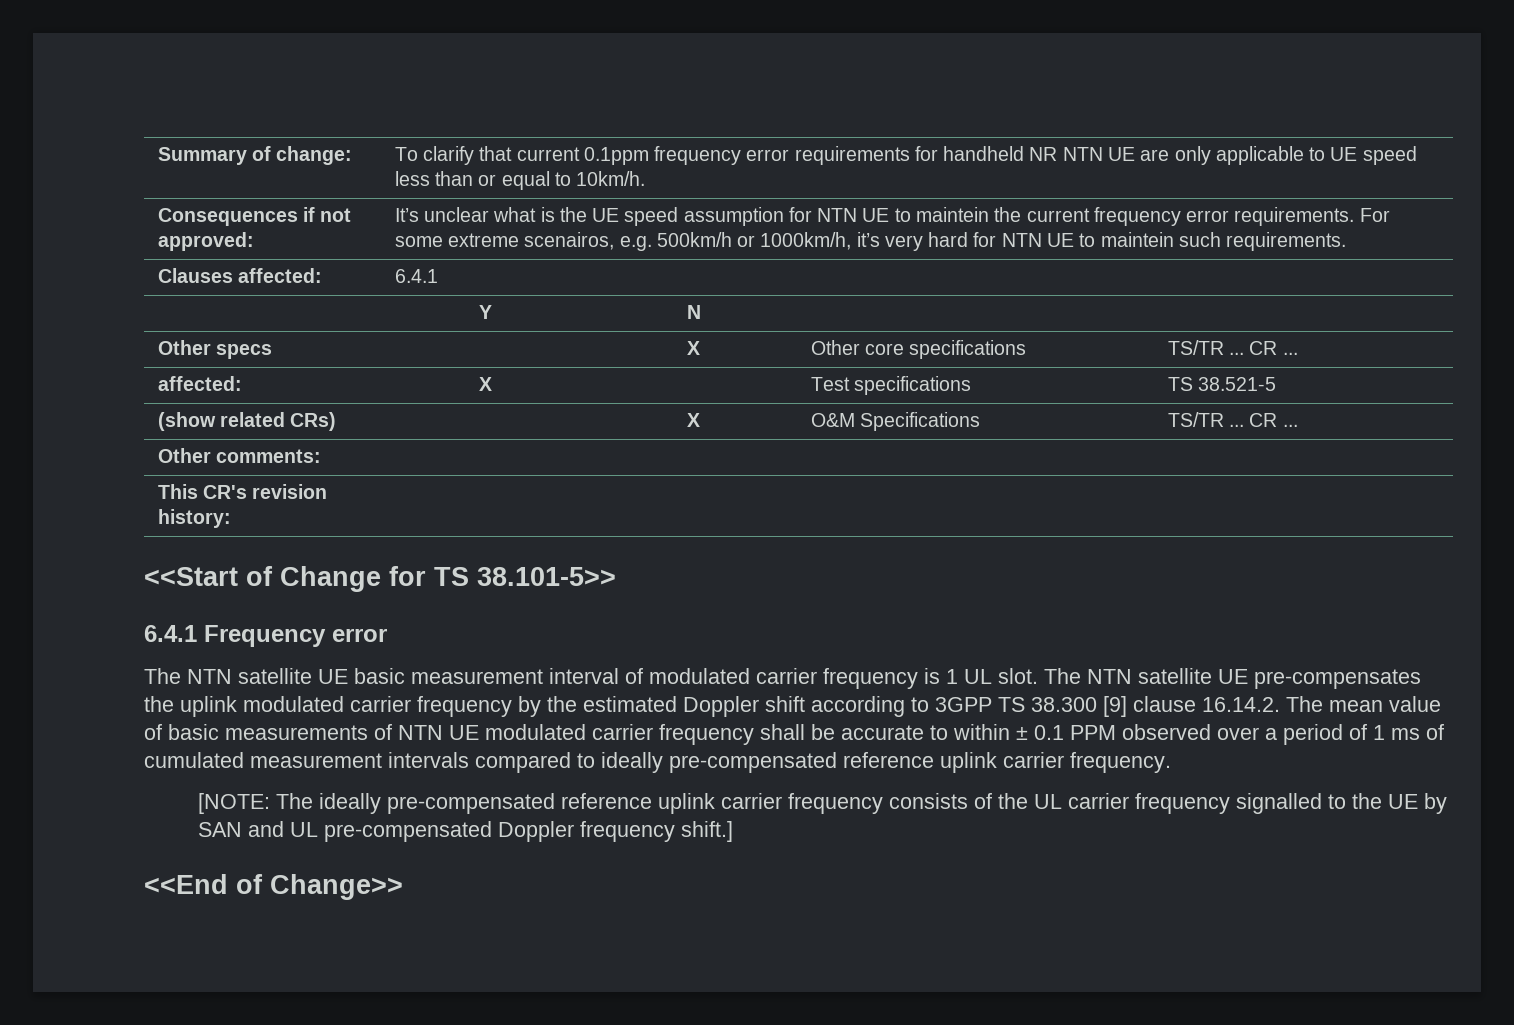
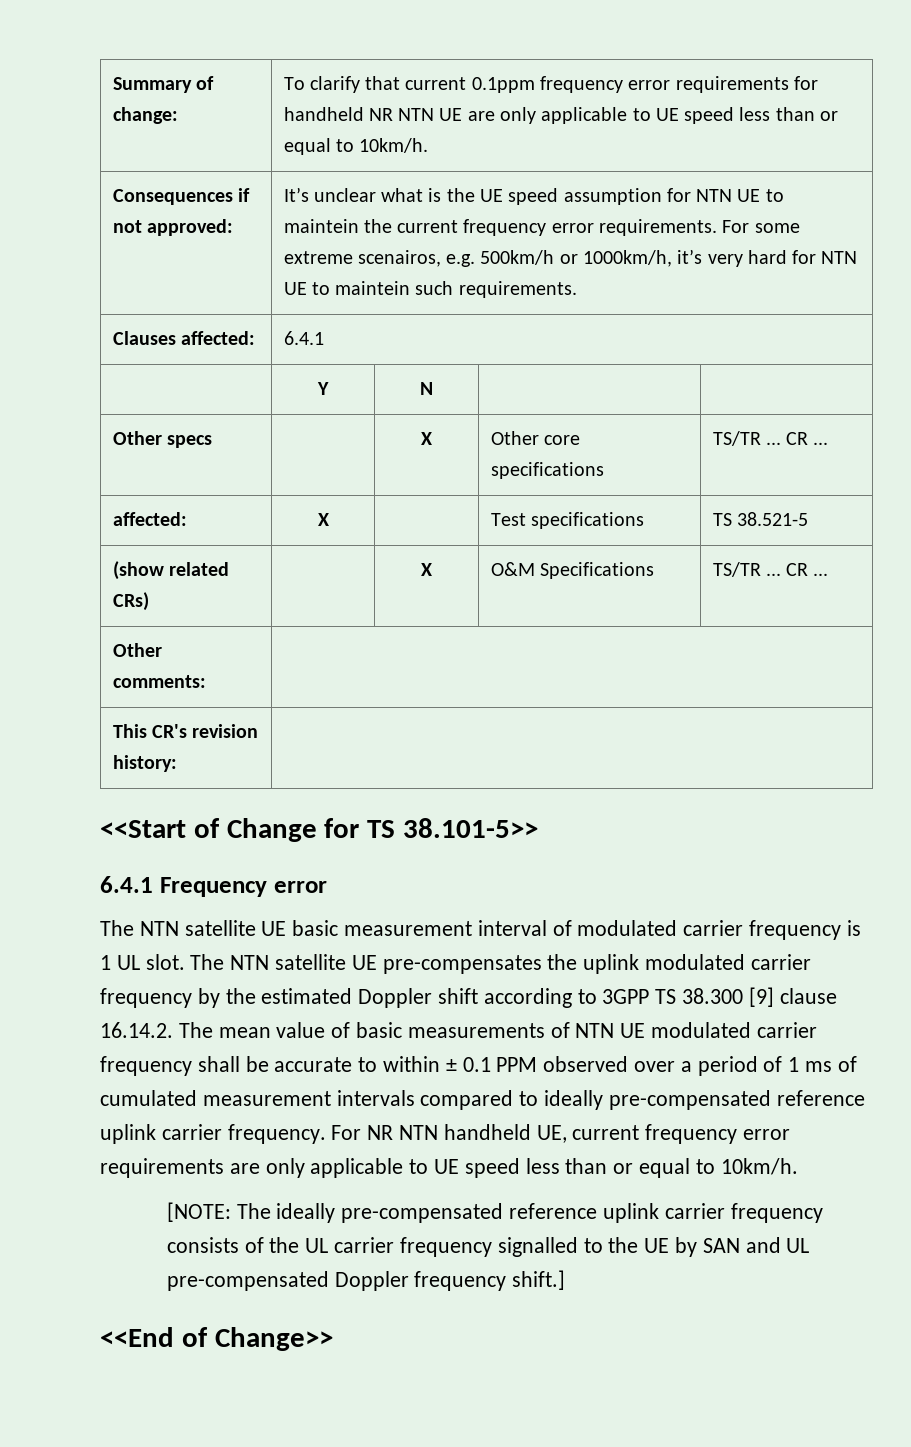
+ For NR NTN handheld UE, current frequency error requirements are only applicable to UE speed less than or equal to 10km/h.

